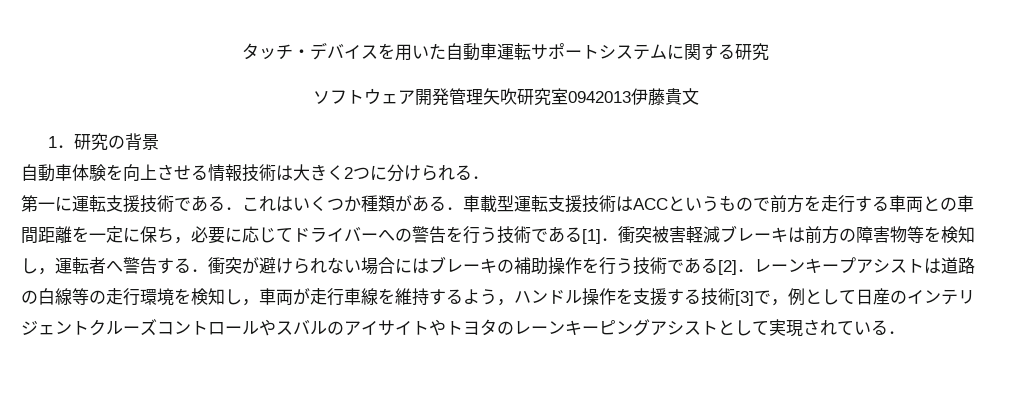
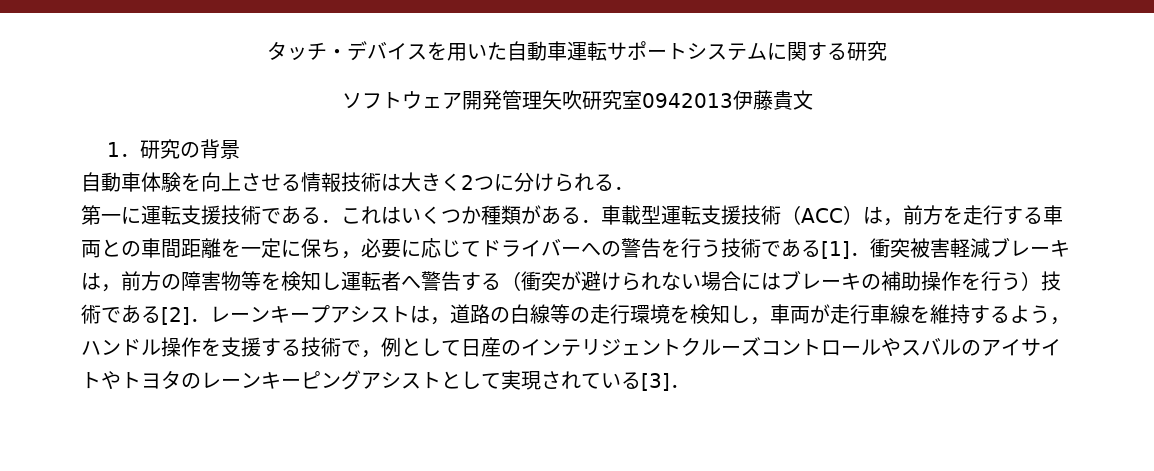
- 第一に運転支援技術である．これはいくつか種類がある．車載型運転支援技術はACCというもので前方を走行する車両との車間距離を一定に保ち，必要に応じてドライバーへの警告を行う技術である[1]．衝突被害軽減ブレーキは前方の障害物等を検知し，運転者へ警告する．衝突が避けられない場合にはブレーキの補助操作を行う技術である[2]．レーンキープアシストは道路の白線等の走行環境を検知し，車両が走行車線を維持するよう，ハンドル操作を支援する技術[3]で，例として日産のインテリジェントクルーズコントロールやスバルのアイサイトやトヨタのレーンキーピングアシストとして実現されている．
+ 第一に運転支援技術である．これはいくつか種類がある．車載型運転支援技術（ACC）は，前方を走行する車両との車間距離を一定に保ち，必要に応じてドライバーへの警告を行う技術である[1]．衝突被害軽減ブレーキは，前方の障害物等を検知し運転者へ警告する（衝突が避けられない場合にはブレーキの補助操作を行う）技術である[2]．レーンキープアシストは，道路の白線等の走行環境を検知し，車両が走行車線を維持するよう，ハンドル操作を支援する技術で，例として日産のインテリジェントクルーズコントロールやスバルのアイサイトやトヨタのレーンキーピングアシストとして実現されている[3]．

